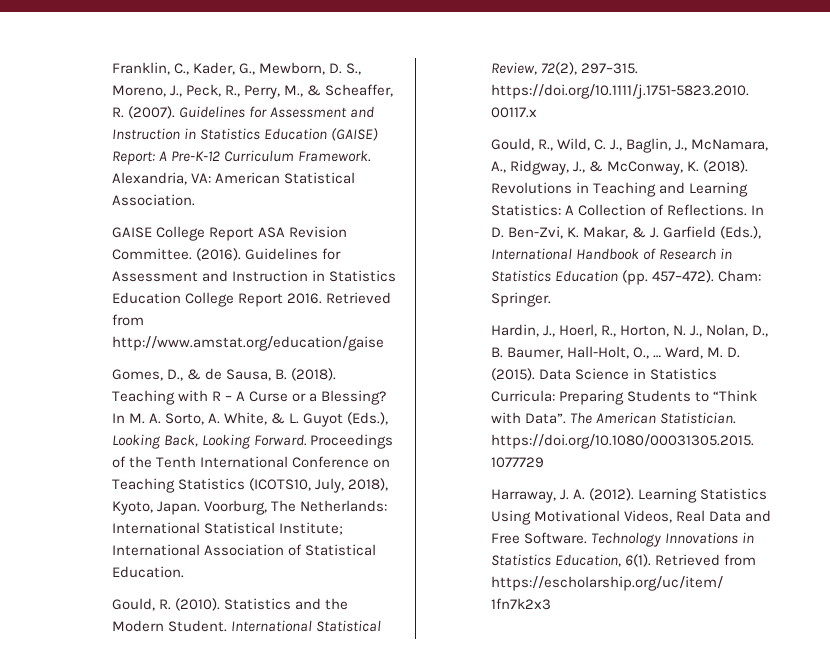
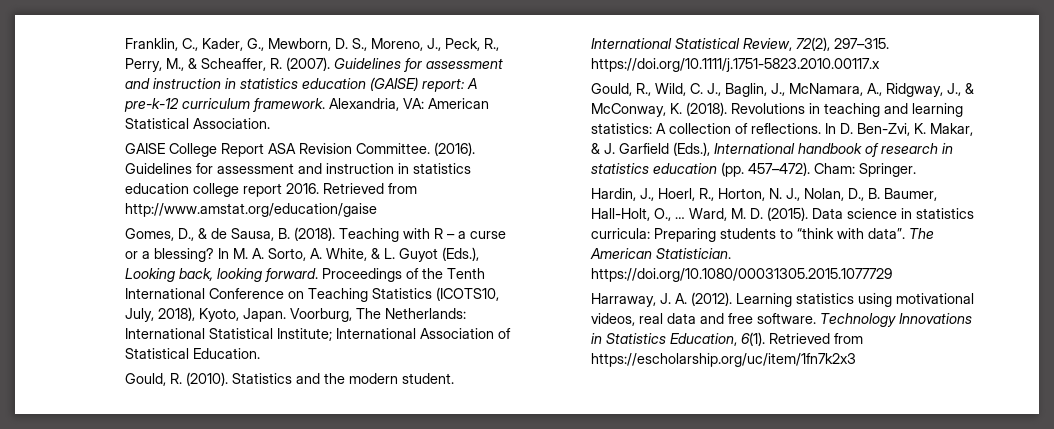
- Guidelines for Assessment and Instruction in Statistics Education (GAISE) Report: A Pre-K-12 Curriculum Framework.
+ Guidelines for assessment and instruction in statistics education (GAISE) report: A pre-k-12 curriculum framework.
- Guidelines for Assessment and Instruction in Statistics Education College Report 2016.
+ Guidelines for assessment and instruction in statistics education college report 2016.
- Teaching with R – A Curse or a Blessing?
+ Teaching with R – a curse or a blessing?
- In M. A. Sorto, A. White, & L. Guyot (Eds.), Looking Back, Looking Forward.
+ In M. A. Sorto, A. White, & L. Guyot (Eds.), Looking back, looking forward.
- Statistics and the Modern Student.
+ Statistics and the modern student.
- Revolutions in Teaching and Learning Statistics: A Collection of Reflections.
+ Revolutions in teaching and learning statistics: A collection of reflections.
- In D. Ben-Zvi, K. Makar, & J. Garfield (Eds.), International Handbook of Research in Statistics Education (pp. 457–472).
+ In D. Ben-Zvi, K. Makar, & J. Garfield (Eds.), International handbook of research in statistics education (pp. 457–472).
- Data Science in Statistics Curricula: Preparing Students to “Think with Data”.
+ Data science in statistics curricula: Preparing students to “think with data”.
- Learning Statistics Using Motivational Videos, Real Data and Free Software.
+ Learning statistics using motivational videos, real data and free software.

